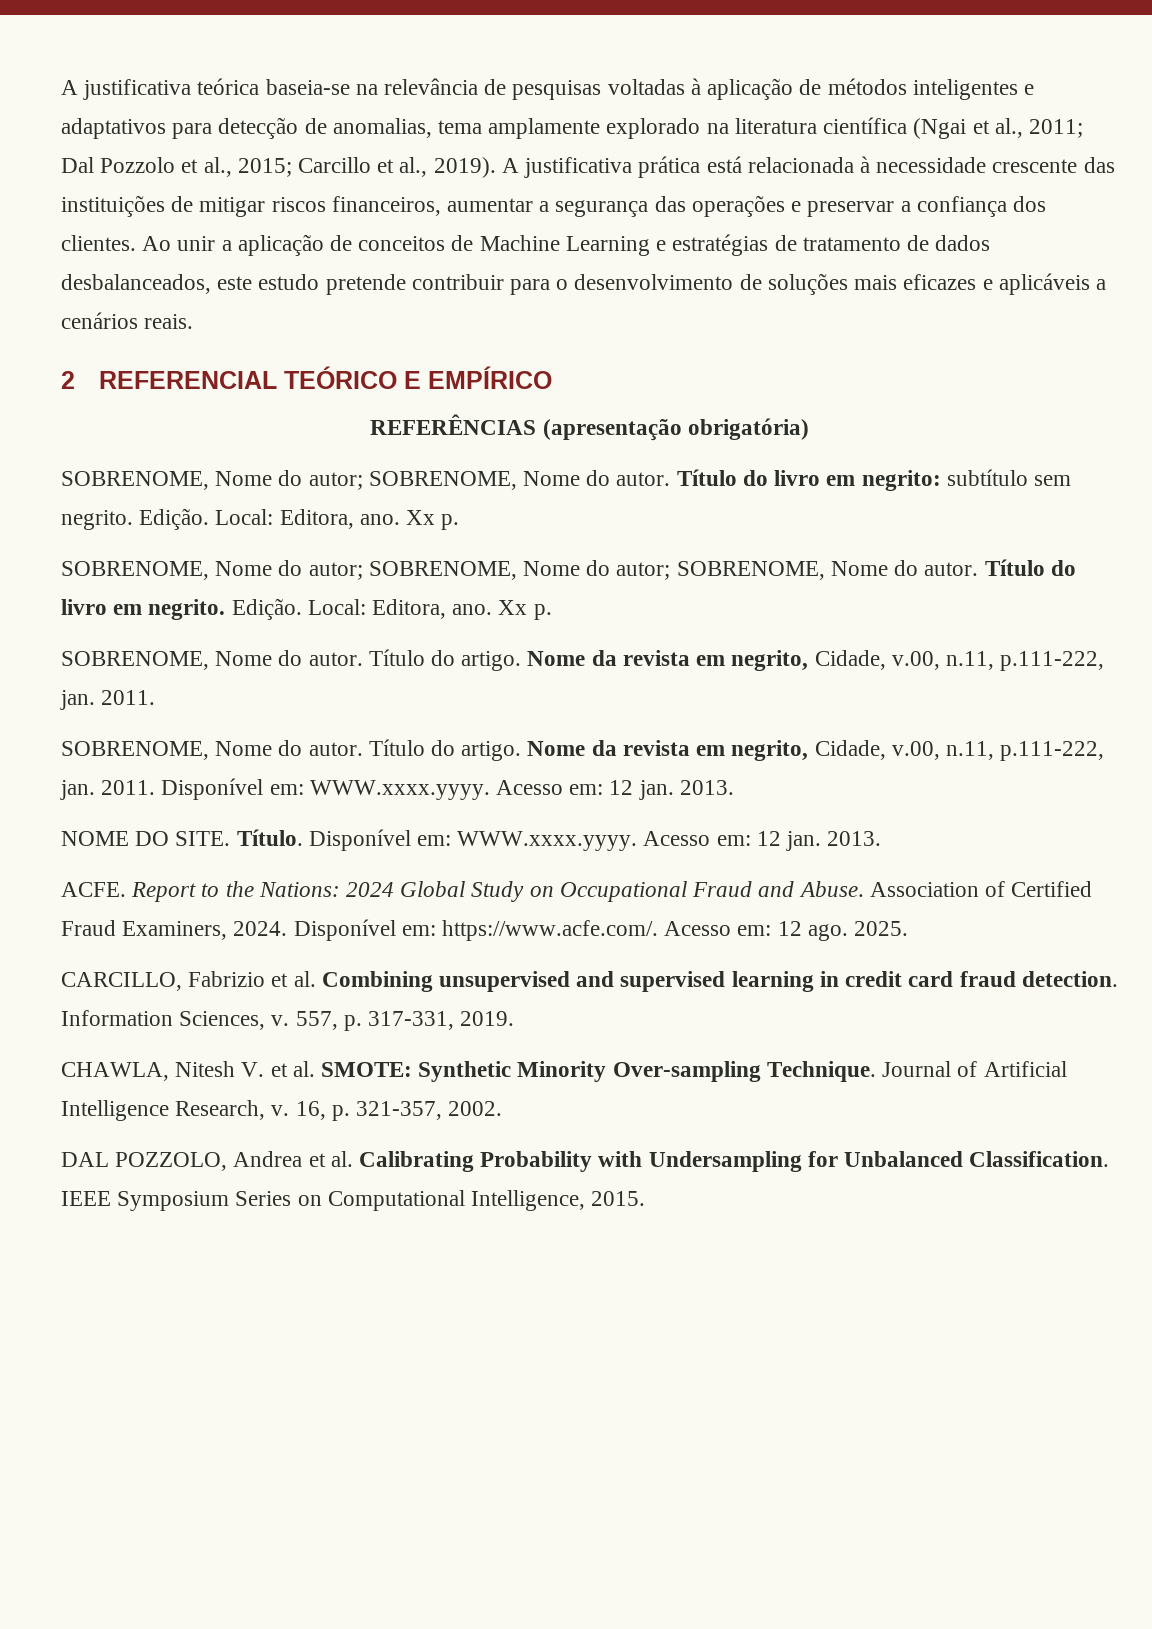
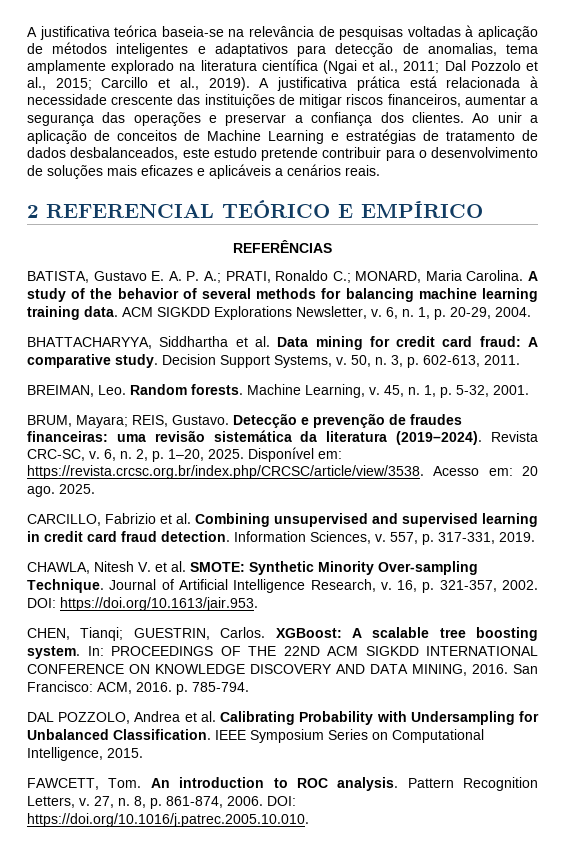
- REFERÊNCIAS (apresentação obrigatória)
- SOBRENOME, Nome do autor; SOBRENOME, Nome do autor. Título do livro em negrito: subtítulo sem negrito. Edição. Local: Editora, ano. Xx p.
- SOBRENOME, Nome do autor; SOBRENOME, Nome do autor; SOBRENOME, Nome do autor. Título do livro em negrito. Edição. Local: Editora, ano. Xx p.
- SOBRENOME, Nome do autor. Título do artigo. Nome da revista em negrito, Cidade, v.00, n.11, p.111-222, jan. 2011.
- SOBRENOME, Nome do autor. Título do artigo. Nome da revista em negrito, Cidade, v.00, n.11, p.111-222, jan. 2011. Disponível em: WWW.xxxx.yyyy. Acesso em: 12 jan. 2013.
- NOME DO SITE. Título. Disponível em: WWW.xxxx.yyyy. Acesso em: 12 jan. 2013.
- ACFE. Report to the Nations: 2024 Global Study on Occupational Fraud and Abuse. Association of Certified Fraud Examiners, 2024. Disponível em: https://www.acfe.com/. Acesso em: 12 ago.
+ REFERÊNCIAS
+ BATISTA, Gustavo E. A. P. A.; PRATI, Ronaldo C.; MONARD, Maria Carolina. A study of the behavior of several methods for balancing machine learning training data. ACM SIGKDD Explorations Newsletter, v. 6, n. 1, p. 20-29, 2004.
+ BHATTACHARYYA, Siddhartha et al. Data mining for credit card fraud: A comparative study. Decision Support Systems, v. 50, n. 3, p. 602-613, 2011.
+ BREIMAN, Leo. Random forests. Machine Learning, v. 45, n. 1, p. 5-32, 2001.
+ BRUM, Mayara; REIS, Gustavo. Detecção e prevenção de fraudes financeiras: uma revisão sistemática da literatura (2019–2024). Revista CRC-SC, v. 6, n. 2, p. 1–20, 2025. Disponível em: https://revista.crcsc.org.br/index.php/CRCSC/article/view/3538. Acesso em: 20 ago.
+ DOI: https://doi.org/10.1613/jair.953.
+ CHEN, Tianqi; GUESTRIN, Carlos. XGBoost: A scalable tree boosting system. In: PROCEEDINGS OF THE 22ND ACM SIGKDD INTERNATIONAL CONFERENCE ON KNOWLEDGE DISCOVERY AND DATA MINING, 2016. San Francisco: ACM, 2016. p. 785-794.
+ FAWCETT, Tom. An introduction to ROC analysis. Pattern Recognition Letters, v. 27, n. 8, p. 861-874, 2006. DOI: https://doi.org/10.1016/j.patrec.2005.10.010.

